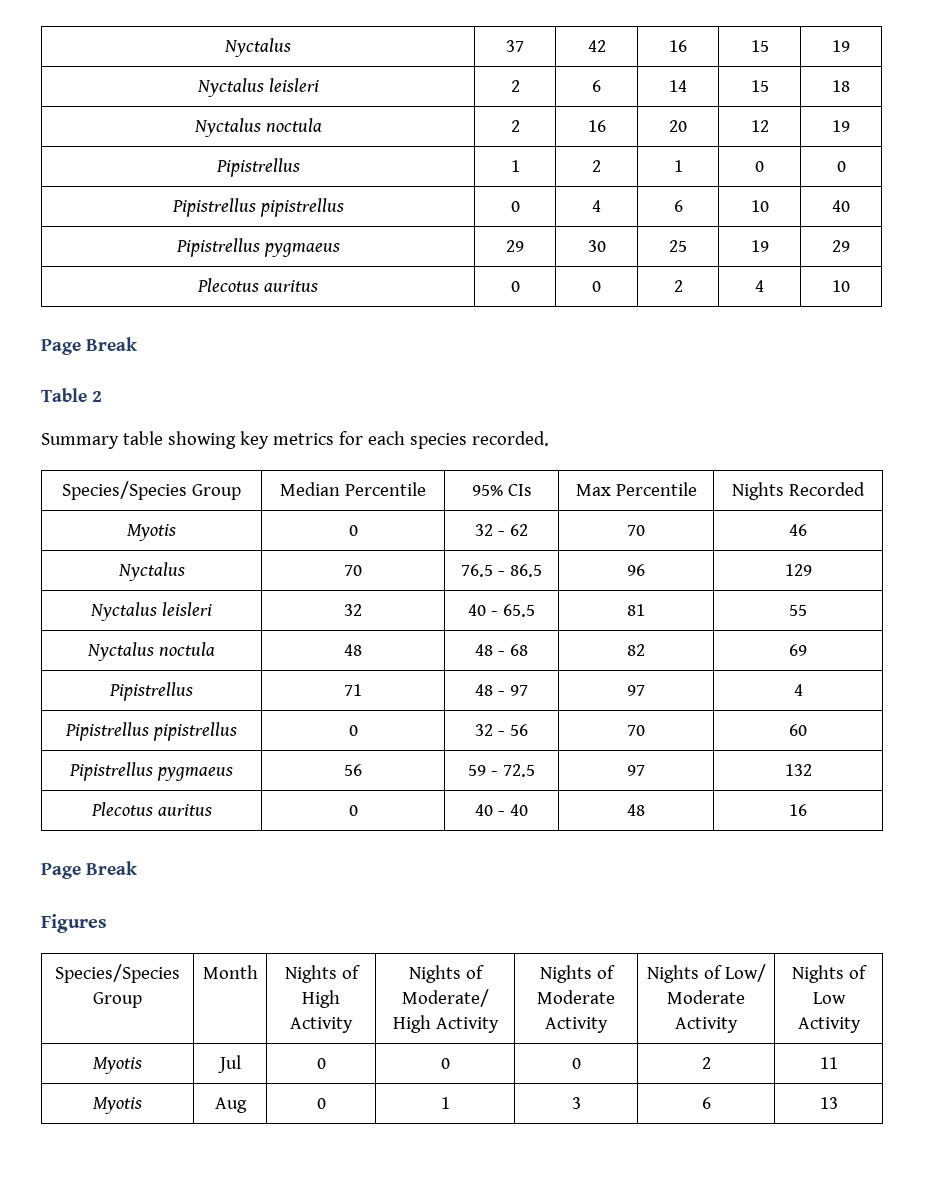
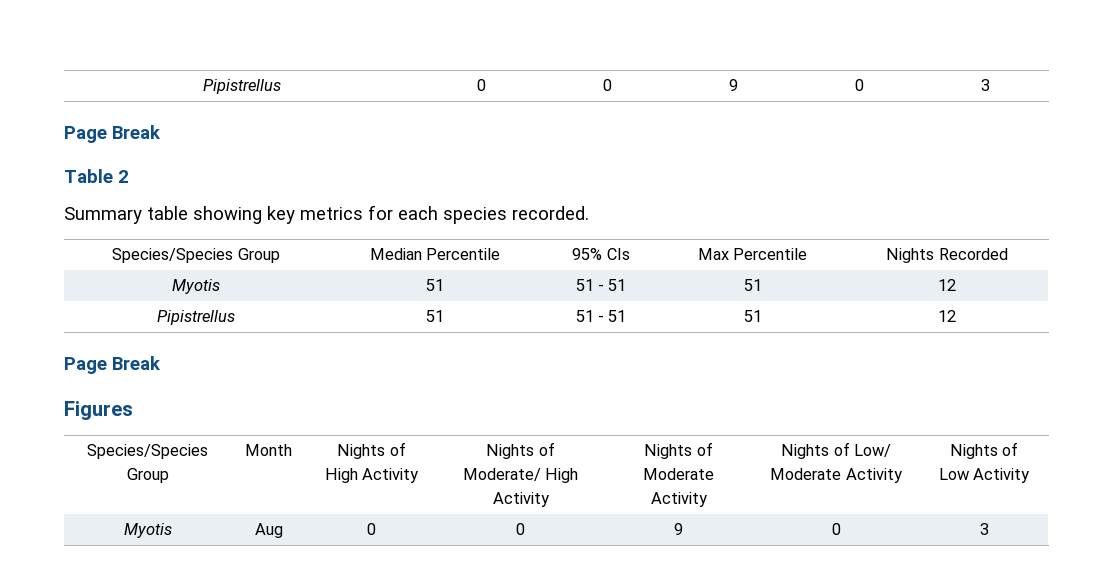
- Nyctalus | 37 | 42 | 16 | 15 | 19
- Nyctalus leisleri | 2 | 6 | 14 | 15 | 18
- Nyctalus noctula | 2 | 16 | 20 | 12 | 19
- Pipistrellus | 1 | 2 | 1 | 0 | 0
- Pipistrellus pipistrellus | 0 | 4 | 6 | 10 | 40
- Pipistrellus pygmaeus | 29 | 30 | 25 | 19 | 29
- Plecotus auritus | 0 | 0 | 2 | 4 | 10
+ Pipistrellus | 0 | 0 | 9 | 0 | 3
- Myotis | 0 | 32 - 62 | 70 | 46
- Nyctalus | 70 | 76.5 - 86.5 | 96 | 129
- Nyctalus leisleri | 32 | 40 - 65.5 | 81 | 55
- Nyctalus noctula | 48 | 48 - 68 | 82 | 69
- Pipistrellus | 71 | 48 - 97 | 97 | 4
- Pipistrellus pipistrellus | 0 | 32 - 56 | 70 | 60
- Pipistrellus pygmaeus | 56 | 59 - 72.5 | 97 | 132
- Plecotus auritus | 0 | 40 - 40 | 48 | 16
+ Myotis | 51 | 51 - 51 | 51 | 12
+ Pipistrellus | 51 | 51 - 51 | 51 | 12
- Myotis | Jul | 0 | 0 | 0 | 2 | 11
- Myotis | Aug | 0 | 1 | 3 | 6 | 13
+ Myotis | Aug | 0 | 0 | 9 | 0 | 3

